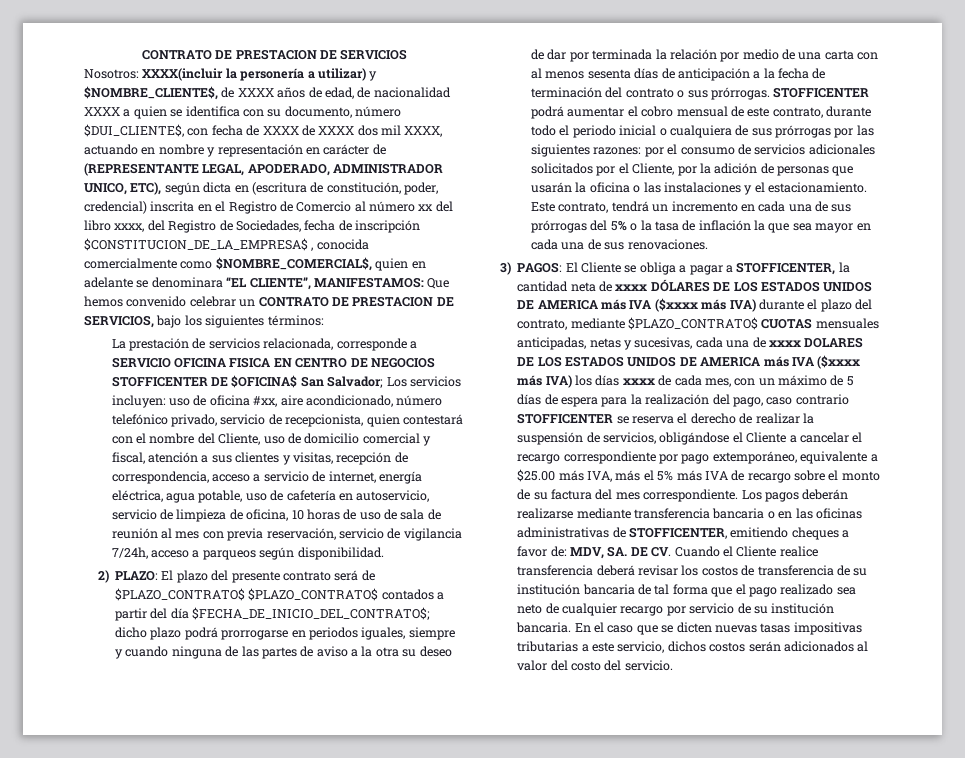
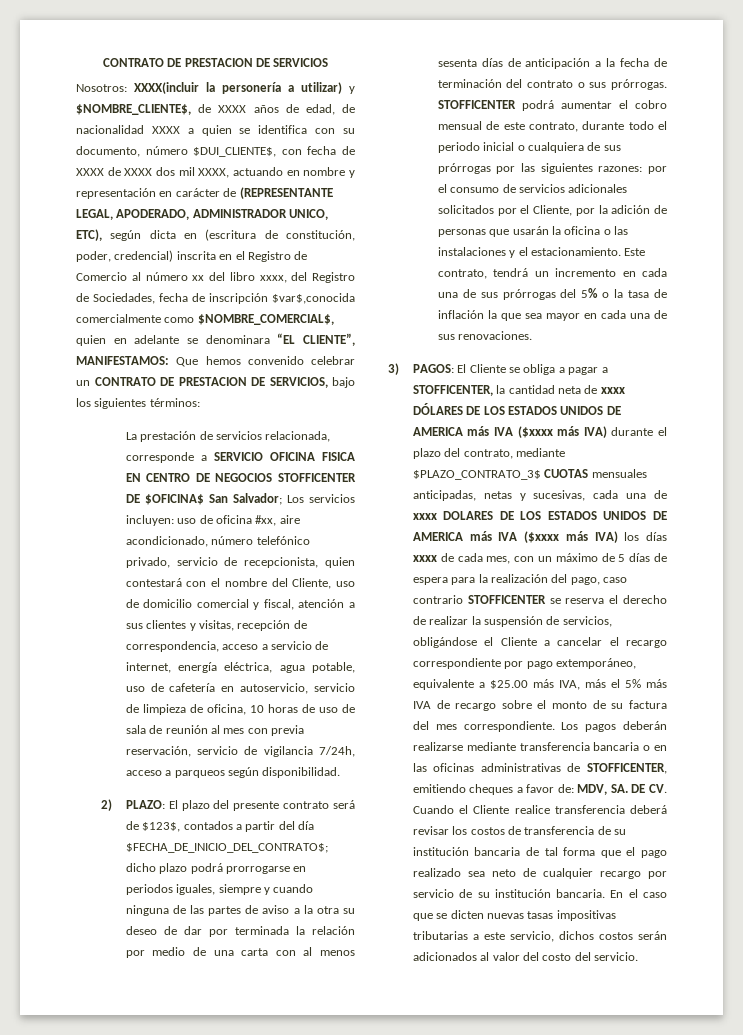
- XXXX(incluir la personería a utilizar) y $NOMBRE_CLIENTE$, de XXXX años de edad, de nacionalidad XXXX a quien se identifica con su documento, número $DUI_CLIENTE$, con fecha de XXXX de XXXX dos mil XXXX, actuando en nombre y representación en carácter de (REPRESENTANTE LEGAL, APODERADO, ADMINISTRADOR UNICO, ETC), según dicta en (escritura de constitución, poder, credencial) inscrita en el Registro de Comercio al número xx del libro xxxx, del Registro de Sociedades, fecha de inscripción $CONSTITUCION_DE_LA_EMPRESA$ , conocida comercialmente como $NOMBRE_COMERCIAL$, quien en adelante se denominara “EL CLIENTE”, MANIFESTAMOS:
+ XXXX(incluir la personería a utilizar) y $NOMBRE_CLIENTE$, de XXXX años de edad, de nacionalidad XXXX a quien se identifica con su documento, número $DUI_CLIENTE$, con fecha de XXXX de XXXX dos mil XXXX, actuando en nombre y representación en carácter de (REPRESENTANTE LEGAL, APODERADO, ADMINISTRADOR UNICO, ETC), según dicta en (escritura de constitución, poder, credencial) inscrita en el Registro de Comercio al número xx del libro xxxx, del Registro de Sociedades, fecha de inscripción $var$,conocida comercialmente como $NOMBRE_COMERCIAL$, quien en adelante se denominara “EL CLIENTE”, MANIFESTAMOS:
- El plazo del presente contrato será de $PLAZO_CONTRATO$ $PLAZO_CONTRATO$ contados a partir del día $FECHA_DE_INICIO_DEL_CONTRATO$;
+ El plazo del presente contrato será de $123$, contados a partir del día $FECHA_DE_INICIO_DEL_CONTRATO$;
- El Cliente se obliga a pagar a STOFFICENTER, la cantidad neta de xxxx DÓLARES DE LOS ESTADOS UNIDOS DE AMERICA más IVA ($xxxx más IVA) durante el plazo del contrato, mediante $PLAZO_CONTRATO$ CUOTAS mensuales anticipadas, netas y sucesivas, cada una de xxxx DOLARES DE LOS ESTADOS UNIDOS DE AMERICA más IVA ($xxxx más IVA) los días xxxx de cada mes, con un máximo de 5 días de espera para la realización del pago, caso contrario STOFFICENTER se reserva el derecho de realizar la suspensión de servicios, obligándose el Cliente a cancelar el recargo correspondiente por pago extemporáneo, equivalente a $25.00 más IVA, más el 5% más IVA de recargo sobre el monto de su factura del mes correspondiente.
+ El Cliente se obliga a pagar a STOFFICENTER, la cantidad neta de xxxx DÓLARES DE LOS ESTADOS UNIDOS DE AMERICA más IVA ($xxxx más IVA) durante el plazo del contrato, mediante $PLAZO_CONTRATO_3$ CUOTAS mensuales anticipadas, netas y sucesivas, cada una de xxxx DOLARES DE LOS ESTADOS UNIDOS DE AMERICA más IVA ($xxxx más IVA) los días xxxx de cada mes, con un máximo de 5 días de espera para la realización del pago, caso contrario STOFFICENTER se reserva el derecho de realizar la suspensión de servicios, obligándose el Cliente a cancelar el recargo correspondiente por pago extemporáneo, equivalente a $25.00 más IVA, más el 5% más IVA de recargo sobre el monto de su factura del mes correspondiente.

